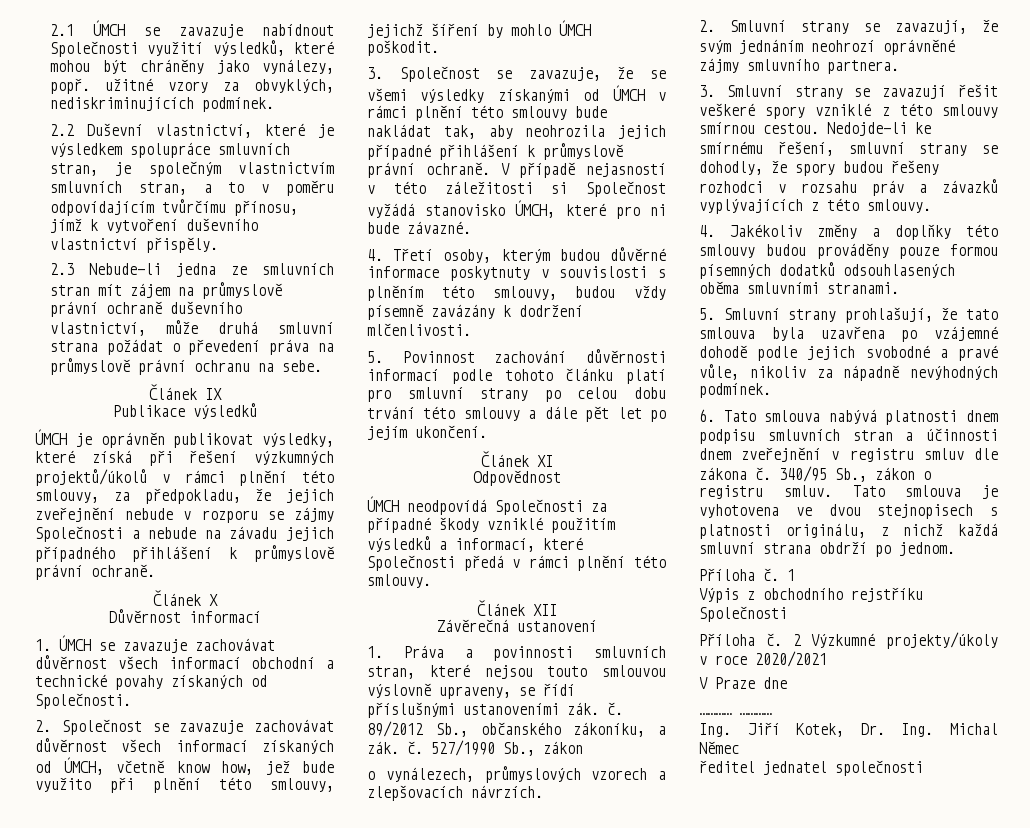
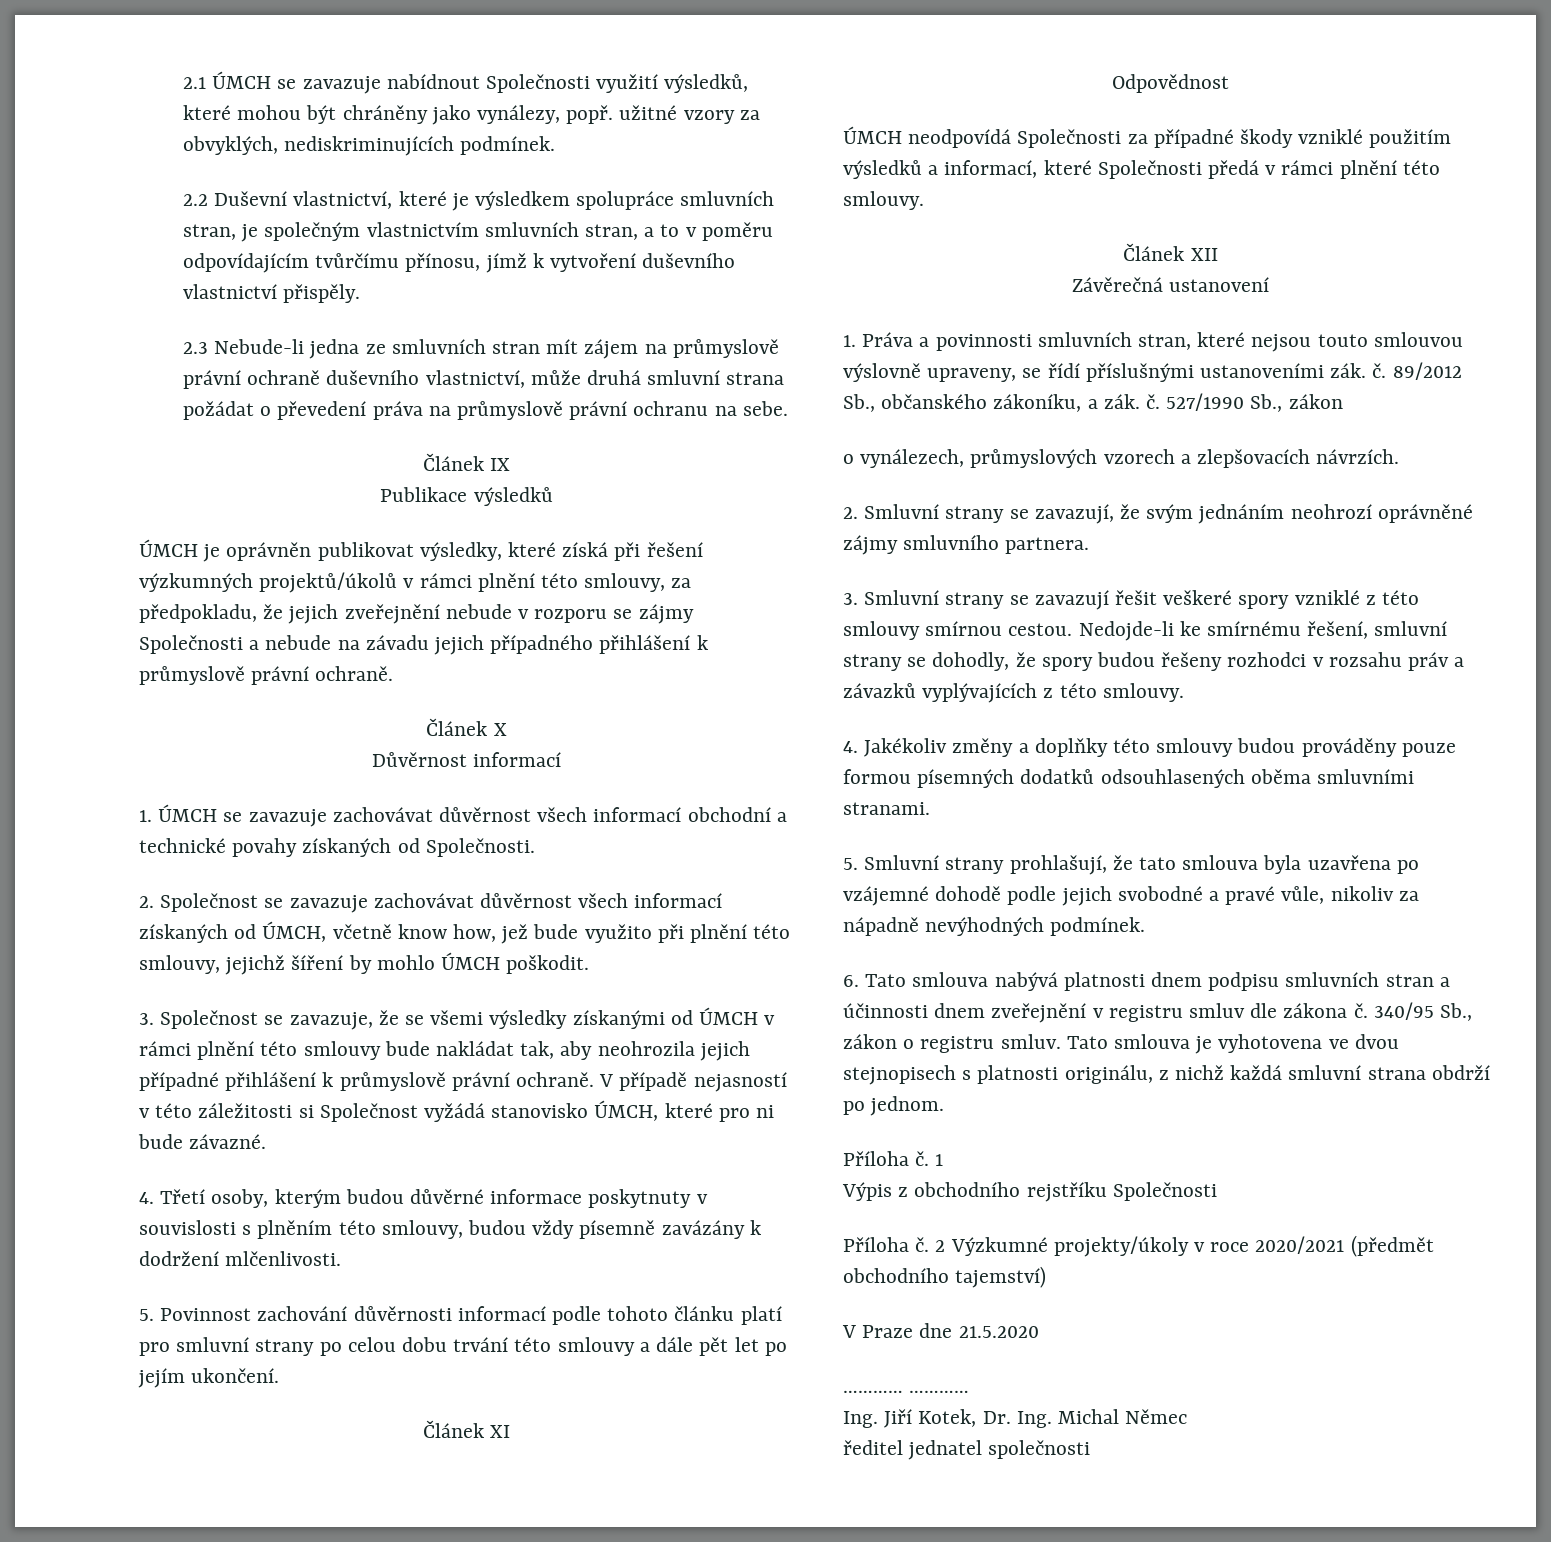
- 2 Výzkumné projekty/úkoly v roce 2020/2021
+ 2 Výzkumné projekty/úkoly v roce 2020/2021 (předmět obchodního tajemství)
- V Praze dne
+ V Praze dne 21.5.2020

